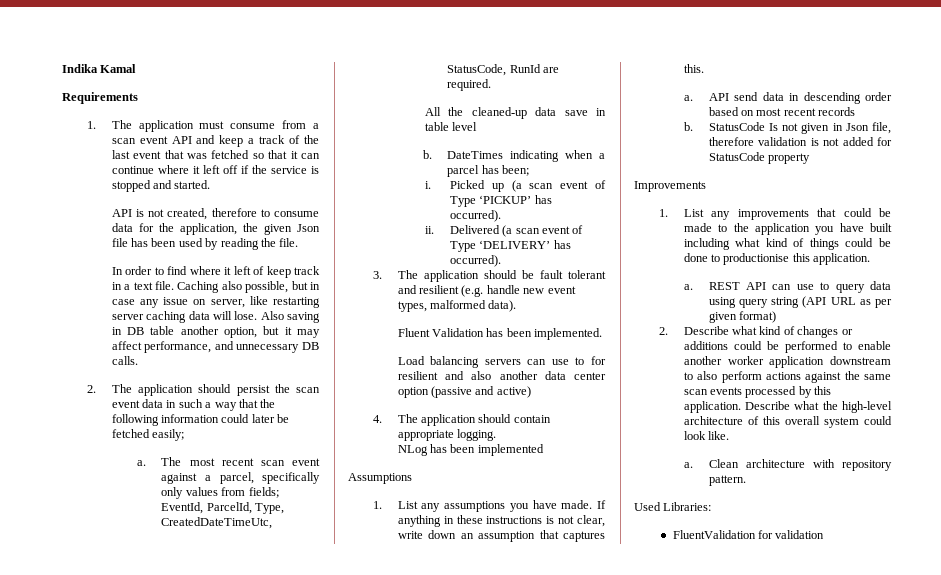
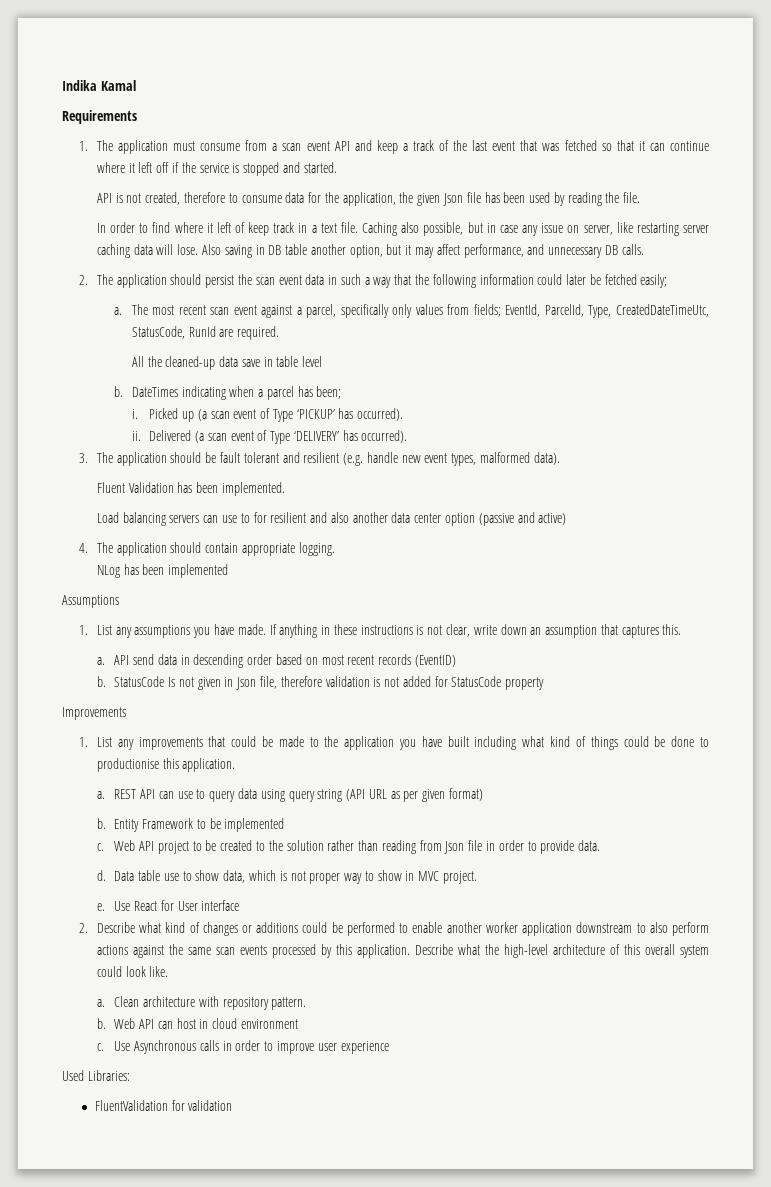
- API send data in descending order based on most recent records
+ API send data in descending order based on most recent records (EventID)
+ b. Entity Framework to be implemented
+ c. Web API project to be created to the solution rather than reading from Json file in order to provide data.
+ d. Data table use to show data, which is not proper way to show in MVC project.
+ e. Use React for User interface
+ b. Web API can host in cloud environment
+ c. Use Asynchronous calls in order to improve user experience

